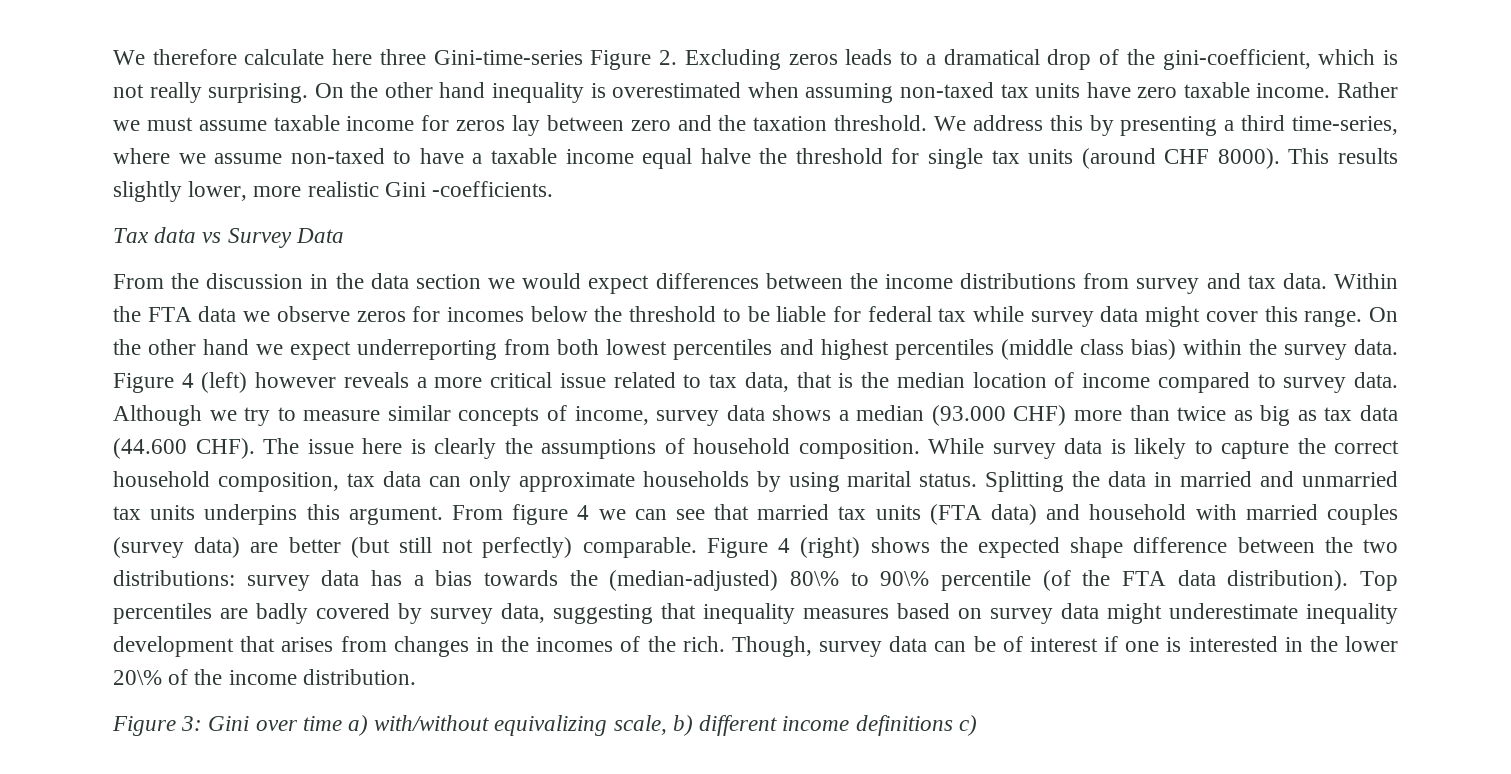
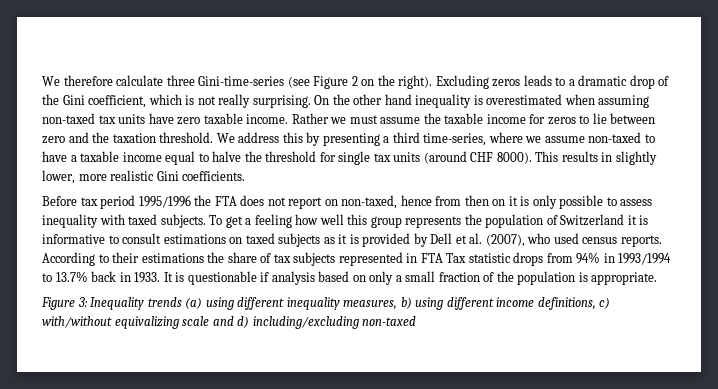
- We therefore calculate here three Gini-time-series Figure 2. Excluding zeros leads to a dramatical drop of the gini-coefficient, which is not really surprising.
+ We therefore calculate three Gini-time-series (see Figure 2 on the right). Excluding zeros leads to a dramatic drop of the Gini coefficient, which is not really surprising.
- Rather we must assume taxable income for zeros lay between zero and the taxation threshold.
+ Rather we must assume the taxable income for zeros to lie between zero and the taxation threshold.
- We address this by presenting a third time-series, where we assume non-taxed to have a taxable income equal halve the threshold for single tax units (around CHF 8000).
+ We address this by presenting a third time-series, where we assume non-taxed to have a taxable income equal to halve the threshold for single tax units (around CHF 8000).
- This results slightly lower, more realistic Gini -coefficients.
- Tax data vs Survey Data
- From the discussion in the data section we would expect differences between the income distributions from survey and tax data. Within the FTA data we observe zeros for incomes below the threshold to be liable for federal tax while survey data might cover this range. On the other hand we expect underreporting from both lowest percentiles and highest percentiles (middle class bias) within the survey data. Figure 4 (left) however reveals a more critical issue related to tax data, that is the median location of income compared to survey data. Although we try to measure similar concepts of income, survey data shows a median (93.000 CHF) more than twice as big as tax data (44.600 CHF). The issue here is clearly the assumptions of household composition. While survey data is likely to capture the correct household composition, tax data can only approximate households by using marital status. Splitting the data in married and unmarried tax units underpins this argument. From figure 4 we can see that married tax units (FTA data) and household with married couples (survey data) are better (but still not perfectly) comparable. Figure 4 (right) shows the expected shape difference between the two distributions: survey data has a bias towards the (median-adjusted) 80\% to 90\% percentile (of the FTA data distribution). Top percentiles are badly covered by survey data, suggesting that inequality measures based on survey data might underestimate inequality development that arises from changes in the incomes of the rich. Though, survey data can be of interest if one is interested in the lower 20\% of the income distribution.
- Figure 3: Gini over time a) with/without equivalizing scale, b) different income definitions c)
+ This results in slightly lower, more realistic Gini coefficients.
+ Before tax period 1995/1996 the FTA does not report on non-taxed, hence from then on it is only possible to assess inequality with taxed subjects. To get a feeling how well this group represents the population of Switzerland it is informative to consult estimations on taxed subjects as it is provided by Dell et al. (2007), who used census reports. According to their estimations the share of tax subjects represented in FTA Tax statistic drops from 94% in 1993/1994 to 13.7% back in 1933. It is questionable if analysis based on only a small fraction of the population is appropriate.
+ Figure 3: Inequality trends (a) using different inequality measures, b) using different income definitions, c) with/without equivalizing scale and d) including/excluding non-taxed

